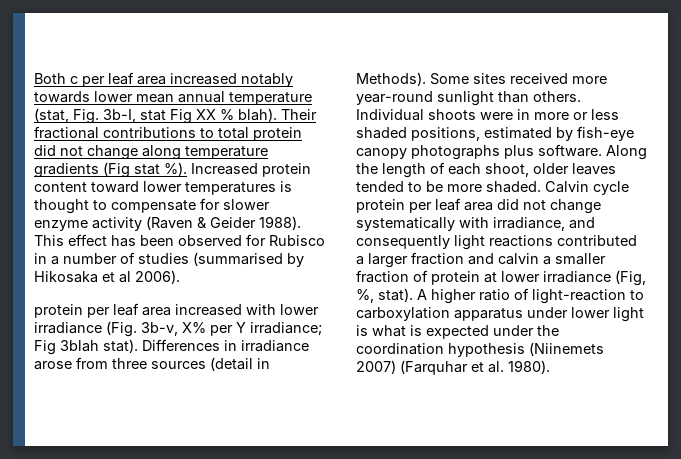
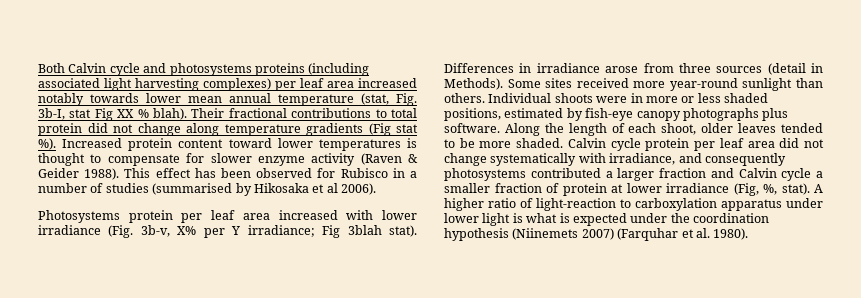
- Both c per leaf area increased notably towards lower mean annual temperature (stat, Fig. 3b-I, stat Fig XX % blah).
+ Both Calvin cycle and photosystems proteins (including associated light harvesting complexes) per leaf area increased notably towards lower mean annual temperature (stat, Fig. 3b-I, stat Fig XX % blah).
- protein per leaf area increased with lower irradiance (Fig. 3b-v, X% per Y irradiance; Fig 3blah stat).
+ Photosystems protein per leaf area increased with lower irradiance (Fig. 3b-v, X% per Y irradiance; Fig 3blah stat).
- Calvin cycle protein per leaf area did not change systematically with irradiance, and consequently light reactions contributed a larger fraction and calvin a smaller fraction of protein at lower irradiance (Fig, %, stat).
+ Calvin cycle protein per leaf area did not change systematically with irradiance, and consequently photosystems contributed a larger fraction and Calvin cycle a smaller fraction of protein at lower irradiance (Fig, %, stat).

